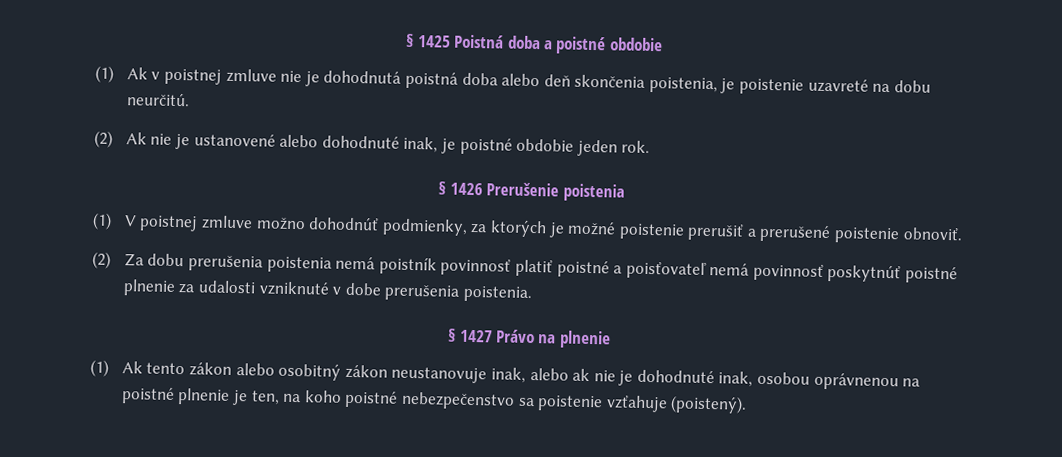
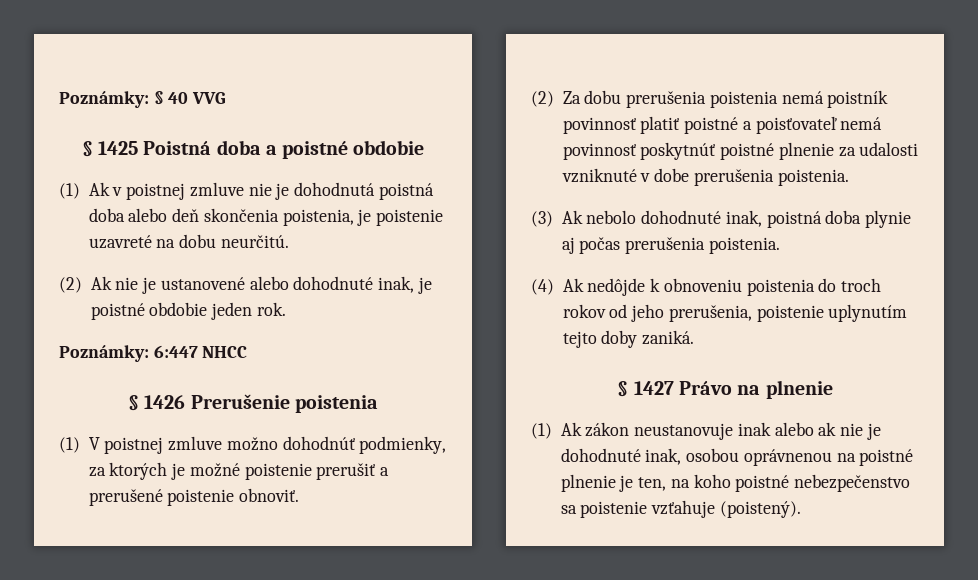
+ Poznámky: § 40 VVG
+ Poznámky: 6:447 NHCC
+ (3) Ak nebolo dohodnuté inak, poistná doba plynie aj počas prerušenia poistenia.
+ (4) Ak nedôjde k obnoveniu poistenia do troch rokov od jeho prerušenia, poistenie uplynutím tejto doby zaniká.
- (1) Ak tento zákon alebo osobitný zákon neustanovuje inak, alebo ak nie je dohodnuté inak, osobou oprávnenou na poistné plnenie je ten, na koho poistné nebezpečenstvo sa poistenie vzťahuje (poistený).
+ (1) Ak zákon neustanovuje inak alebo ak nie je dohodnuté inak, osobou oprávnenou na poistné plnenie je ten, na koho poistné nebezpečenstvo sa poistenie vzťahuje (poistený).

